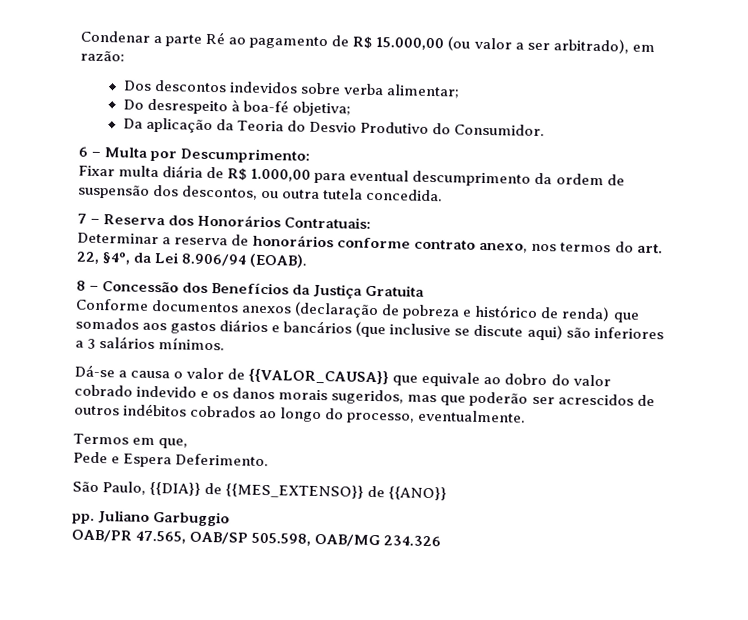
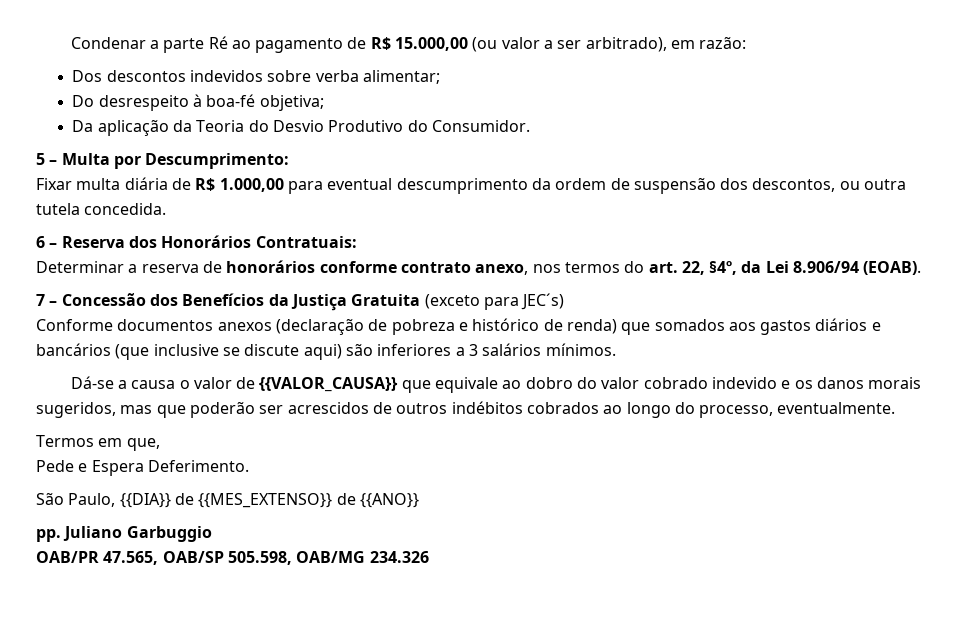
- 6 – Multa por Descumprimento:
+ 5 – Multa por Descumprimento:
- 7 – Reserva dos Honorários Contratuais:
+ 6 – Reserva dos Honorários Contratuais:
- 8 – Concessão dos Benefícios da Justiça Gratuita
+ 7 – Concessão dos Benefícios da Justiça Gratuita (exceto para JEC´s)

